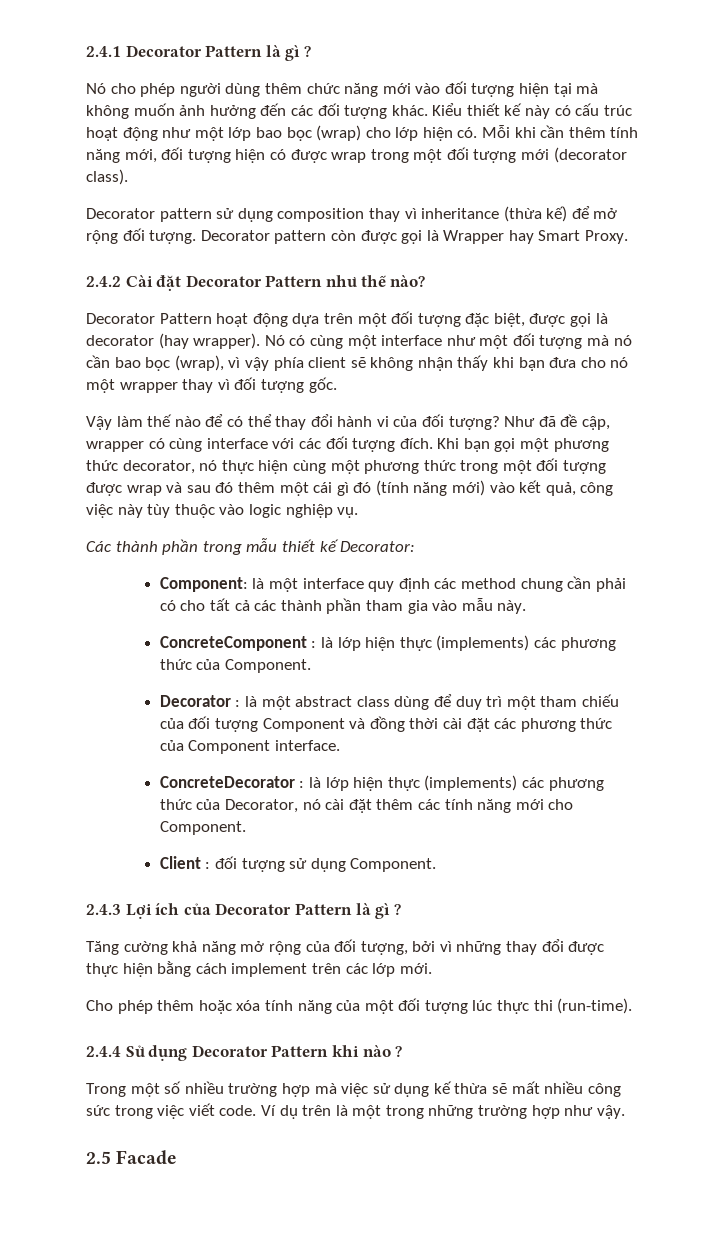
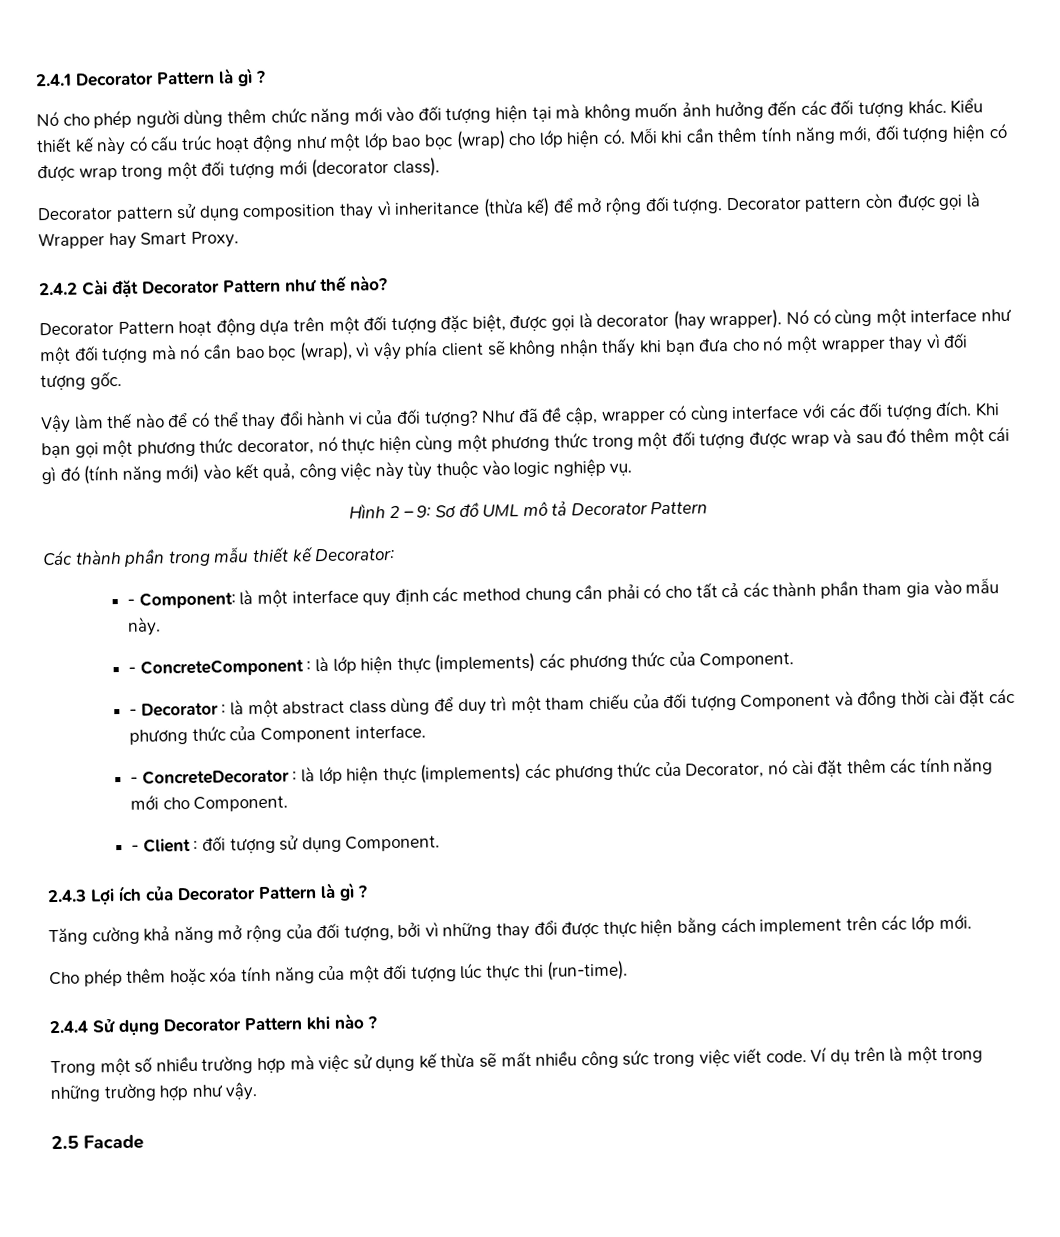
+ Hình 2 – 9: Sơ đồ UML mô tả Decorator Pattern
- Component: là một interface quy định các method chung cần phải có cho tất cả các thành phần tham gia vào mẫu này.
+ - Component: là một interface quy định các method chung cần phải có cho tất cả các thành phần tham gia vào mẫu này.
- ConcreteComponent : là lớp hiện thực (implements) các phương thức của Component.
+ - ConcreteComponent : là lớp hiện thực (implements) các phương thức của Component.
- Decorator : là một abstract class dùng để duy trì một tham chiếu của đối tượng Component và đồng thời cài đặt các phương thức của Component interface.
+ - Decorator : là một abstract class dùng để duy trì một tham chiếu của đối tượng Component và đồng thời cài đặt các phương thức của Component interface.
- ConcreteDecorator : là lớp hiện thực (implements) các phương thức của Decorator, nó cài đặt thêm các tính năng mới cho Component.
+ - ConcreteDecorator : là lớp hiện thực (implements) các phương thức của Decorator, nó cài đặt thêm các tính năng mới cho Component.
- Client : đối tượng sử dụng Component.
+ - Client : đối tượng sử dụng Component.

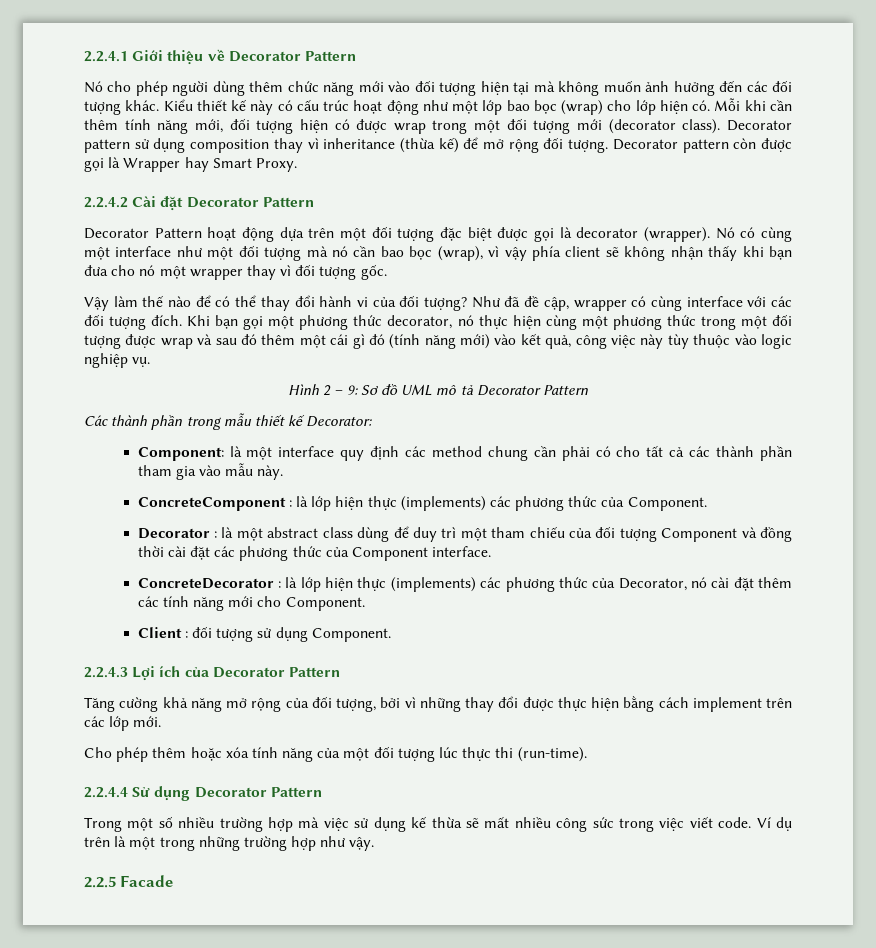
- 2.4.1 Decorator Pattern là gì ?
+ 2.2.4.1 Giới thiệu về Decorator Pattern
- Mỗi khi cần thêm tính năng mới, đối tượng hiện có được wrap trong một đối tượng mới (decorator class).
- Decorator pattern sử dụng composition thay vì inheritance (thừa kế) để mở rộng đối tượng.
+ Mỗi khi cần thêm tính năng mới, đối tượng hiện có được wrap trong một đối tượng mới (decorator class). Decorator pattern sử dụng composition thay vì inheritance (thừa kế) để mở rộng đối tượng.
- 2.4.2 Cài đặt Decorator Pattern như thế nào?
+ 2.2.4.2 Cài đặt Decorator Pattern
- Decorator Pattern hoạt động dựa trên một đối tượng đặc biệt, được gọi là decorator (hay wrapper).
+ Decorator Pattern hoạt động dựa trên một đối tượng đặc biệt được gọi là decorator (wrapper).
- - Component: là một interface quy định các method chung cần phải có cho tất cả các thành phần tham gia vào mẫu này.
+ Component: là một interface quy định các method chung cần phải có cho tất cả các thành phần tham gia vào mẫu này.
- - ConcreteComponent : là lớp hiện thực (implements) các phương thức của Component.
+ ConcreteComponent : là lớp hiện thực (implements) các phương thức của Component.
- - Decorator : là một abstract class dùng để duy trì một tham chiếu của đối tượng Component và đồng thời cài đặt các phương thức của Component interface.
+ Decorator : là một abstract class dùng để duy trì một tham chiếu của đối tượng Component và đồng thời cài đặt các phương thức của Component interface.
- - ConcreteDecorator : là lớp hiện thực (implements) các phương thức của Decorator, nó cài đặt thêm các tính năng mới cho Component.
+ ConcreteDecorator : là lớp hiện thực (implements) các phương thức của Decorator, nó cài đặt thêm các tính năng mới cho Component.
- - Client : đối tượng sử dụng Component.
+ Client : đối tượng sử dụng Component.
- 2.4.3 Lợi ích của Decorator Pattern là gì ?
+ 2.2.4.3 Lợi ích của Decorator Pattern
- 2.4.4 Sử dụng Decorator Pattern khi nào ?
+ 2.2.4.4 Sử dụng Decorator Pattern
- 2.5 Facade
+ 2.2.5 Facade

